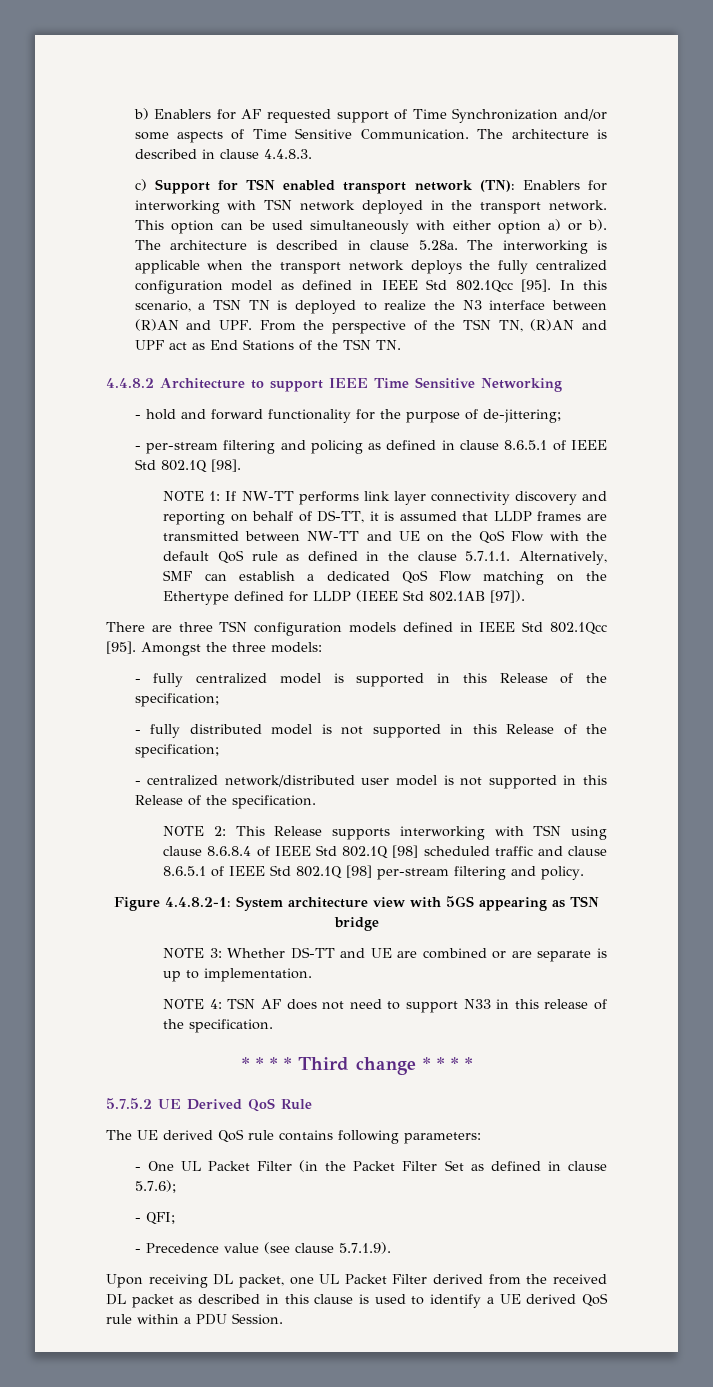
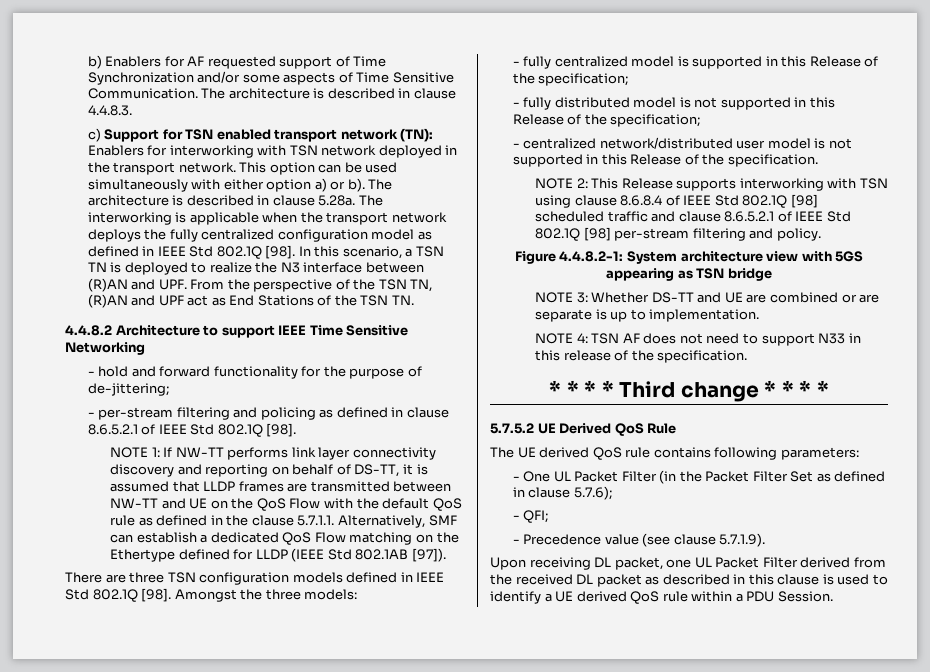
- The architecture is described in clause 5.28a. The interworking is applicable when the transport network deploys the fully centralized configuration model as defined in IEEE Std 802.1Qcc [95].
+ The architecture is described in clause 5.28a. The interworking is applicable when the transport network deploys the fully centralized configuration model as defined in IEEE Std 802.1Q [98].
- - per-stream filtering and policing as defined in clause 8.6.5.1 of IEEE Std 802.1Q [98].
+ - per-stream filtering and policing as defined in clause 8.6.5.2.1 of IEEE Std 802.1Q [98].
- There are three TSN configuration models defined in IEEE Std 802.1Qcc [95].
+ There are three TSN configuration models defined in IEEE Std 802.1Q [98].
- NOTE 2: This Release supports interworking with TSN using clause 8.6.8.4 of IEEE Std 802.1Q [98] scheduled traffic and clause 8.6.5.1 of IEEE Std 802.1Q [98] per-stream filtering and policy.
+ NOTE 2: This Release supports interworking with TSN using clause 8.6.8.4 of IEEE Std 802.1Q [98] scheduled traffic and clause 8.6.5.2.1 of IEEE Std 802.1Q [98] per-stream filtering and policy.

